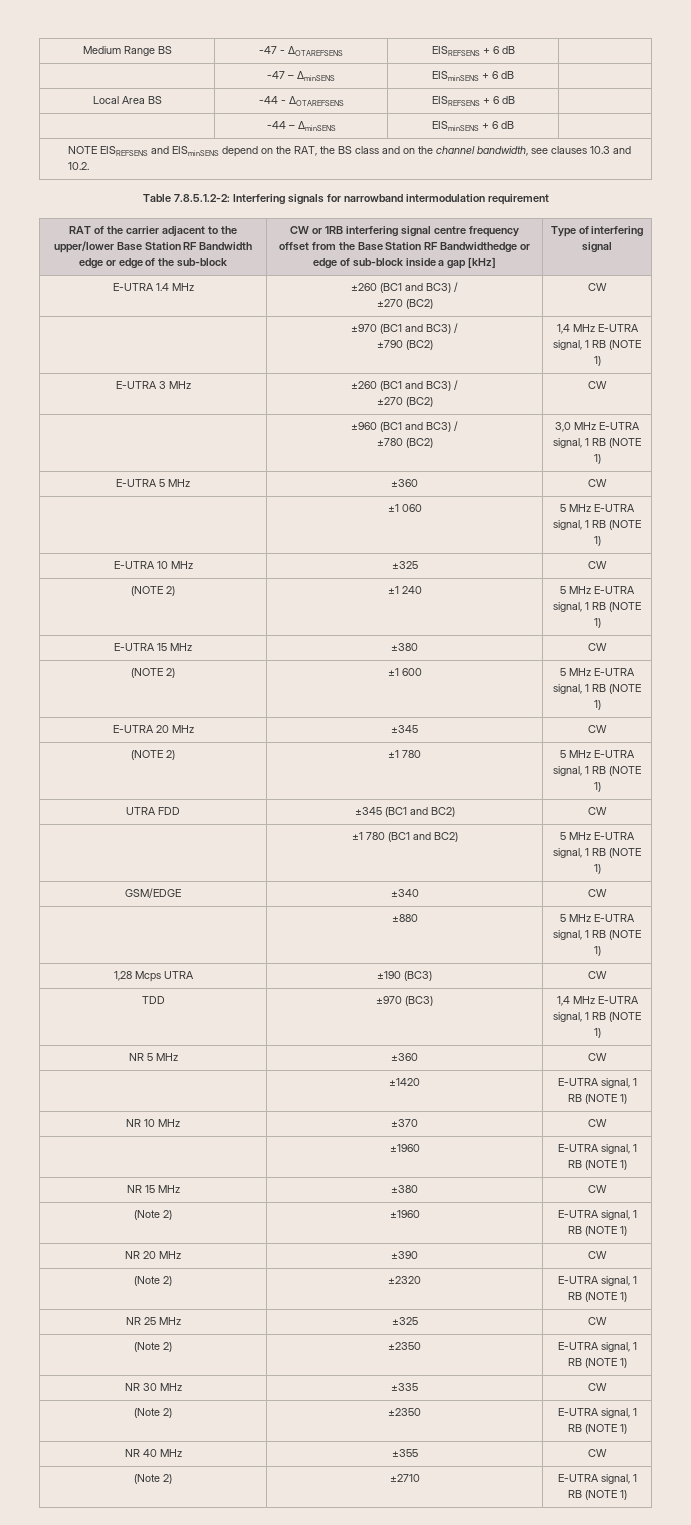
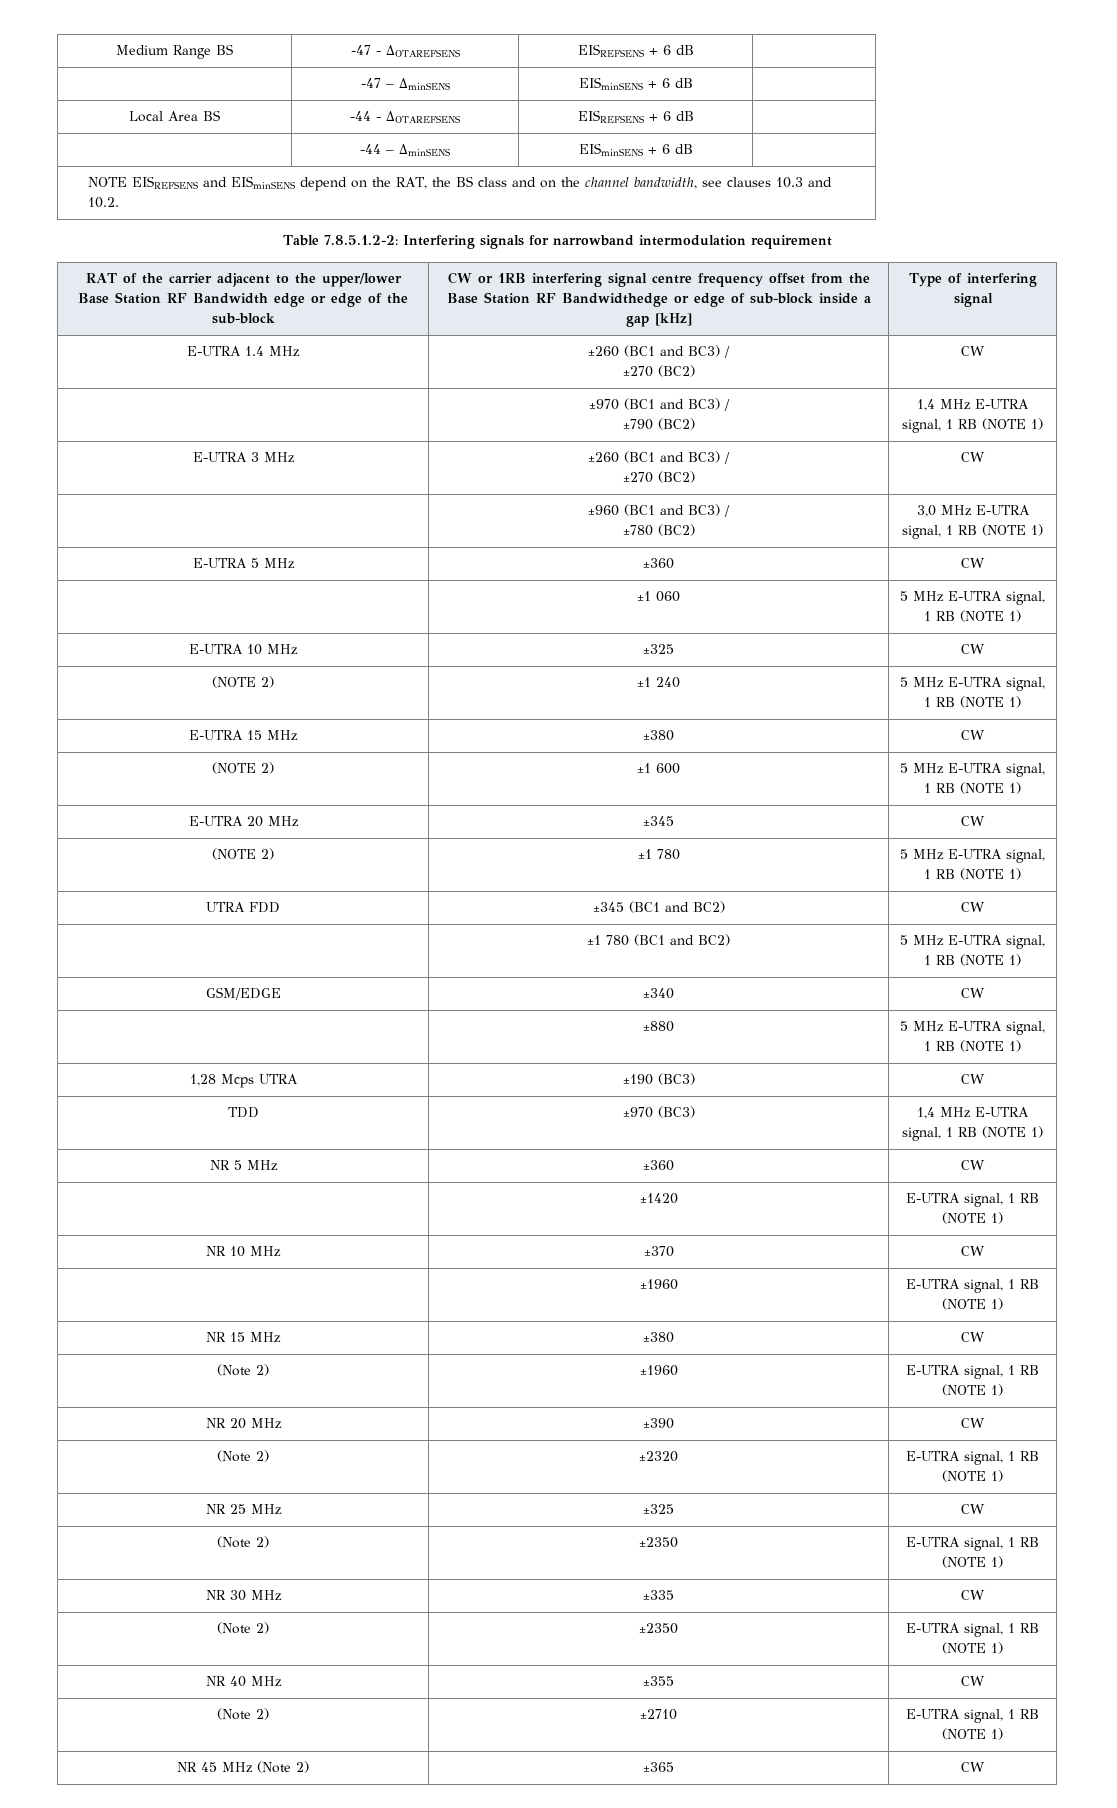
+ NR 45 MHz (Note 2) | ±365 | CW

